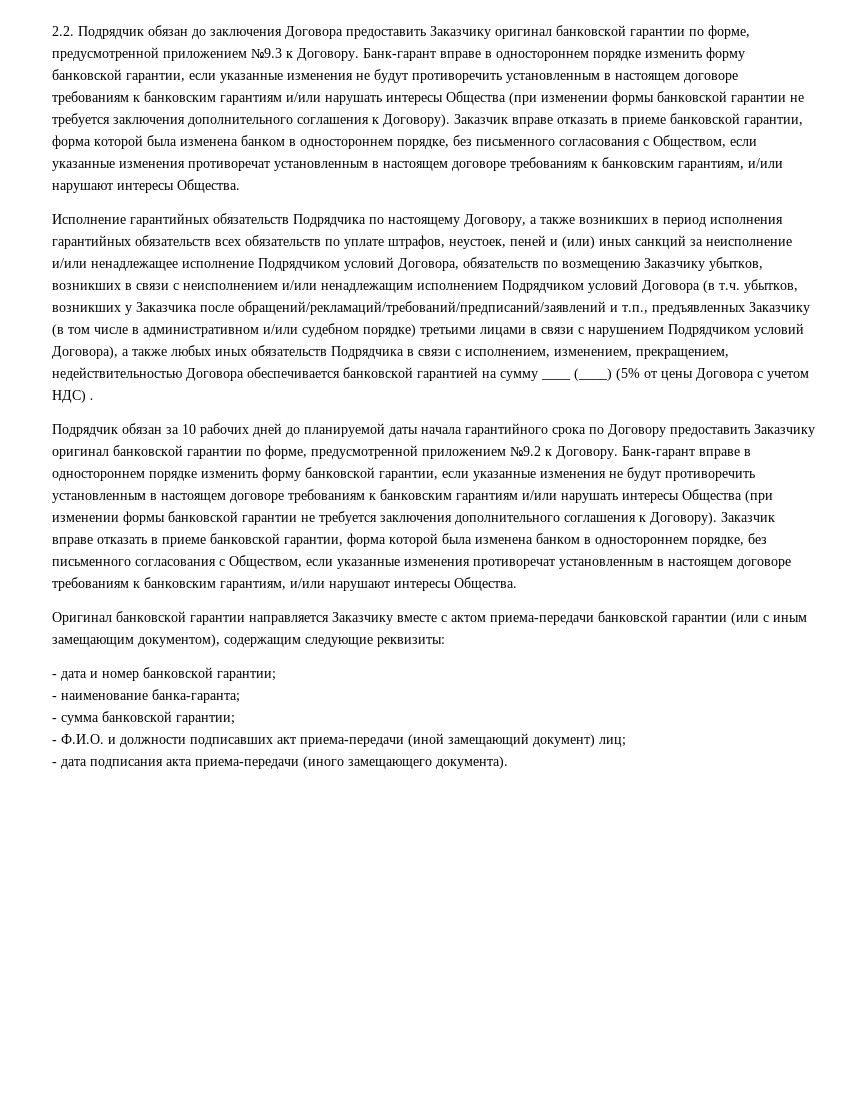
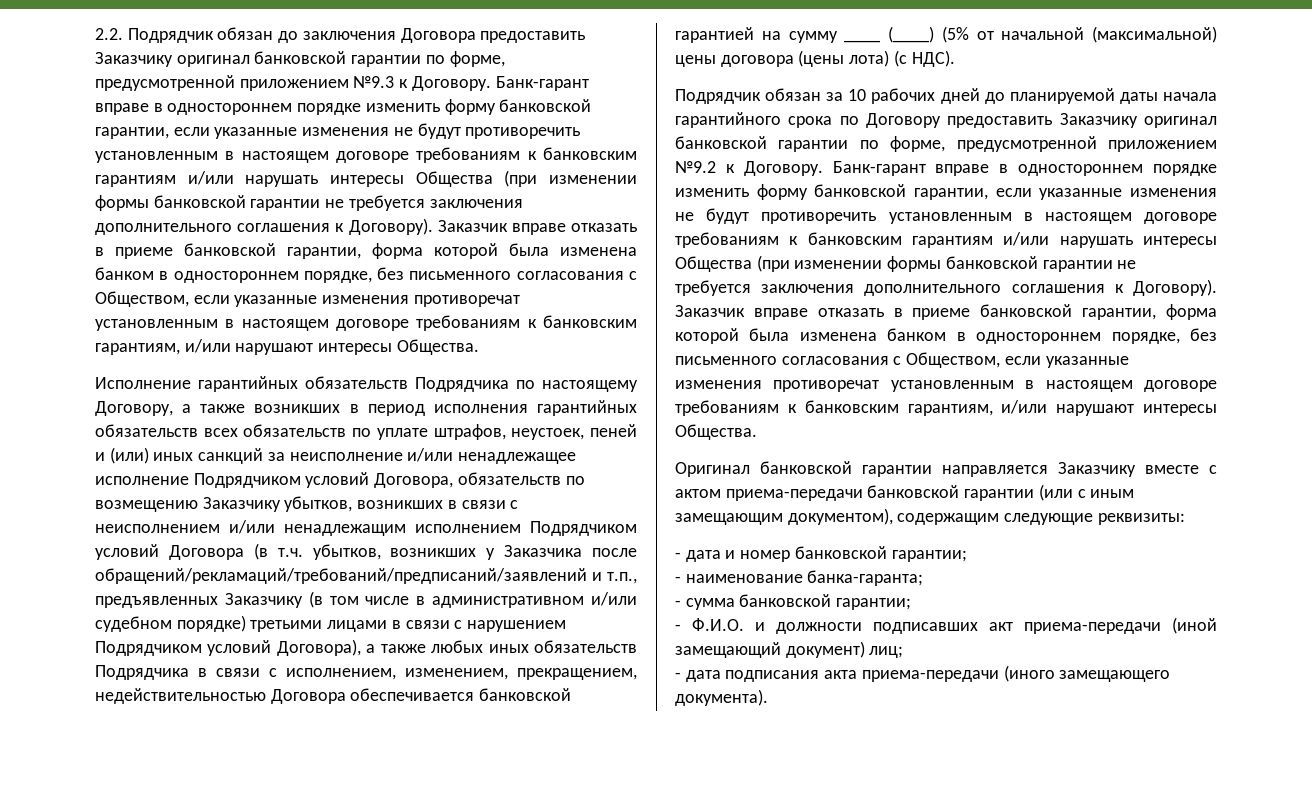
- Исполнение гарантийных обязательств Подрядчика по настоящему Договору, а также возникших в период исполнения гарантийных обязательств всех обязательств по уплате штрафов, неустоек, пеней и (или) иных санкций за неисполнение и/или ненадлежащее исполнение Подрядчиком условий Договора, обязательств по возмещению Заказчику убытков, возникших в связи с неисполнением и/или ненадлежащим исполнением Подрядчиком условий Договора (в т.ч. убытков, возникших у Заказчика после обращений/рекламаций/требований/предписаний/заявлений и т.п., предъявленных Заказчику (в том числе в административном и/или судебном порядке) третьими лицами в связи с нарушением Подрядчиком условий Договора), а также любых иных обязательств Подрядчика в связи с исполнением, изменением, прекращением, недействительностью Договора обеспечивается банковской гарантией на сумму ____ (____) (5% от цены Договора с учетом НДС) .
+ Исполнение гарантийных обязательств Подрядчика по настоящему Договору, а также возникших в период исполнения гарантийных обязательств всех обязательств по уплате штрафов, неустоек, пеней и (или) иных санкций за неисполнение и/или ненадлежащее исполнение Подрядчиком условий Договора, обязательств по возмещению Заказчику убытков, возникших в связи с неисполнением и/или ненадлежащим исполнением Подрядчиком условий Договора (в т.ч. убытков, возникших у Заказчика после обращений/рекламаций/требований/предписаний/заявлений и т.п., предъявленных Заказчику (в том числе в административном и/или судебном порядке) третьими лицами в связи с нарушением Подрядчиком условий Договора), а также любых иных обязательств Подрядчика в связи с исполнением, изменением, прекращением, недействительностью Договора обеспечивается банковской гарантией на сумму ____ (____) (5% от начальной (максимальной) цены договора (цены лота) (с НДС).

